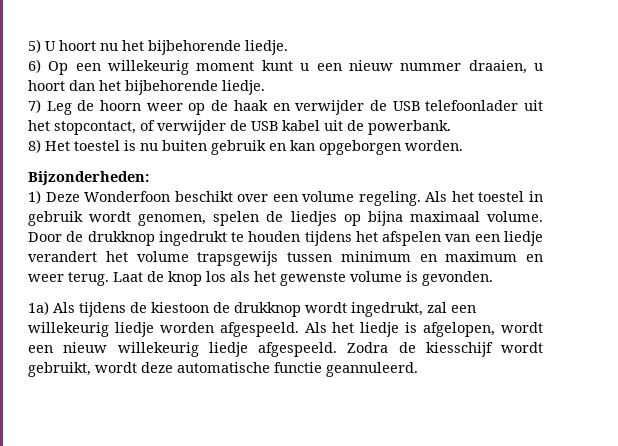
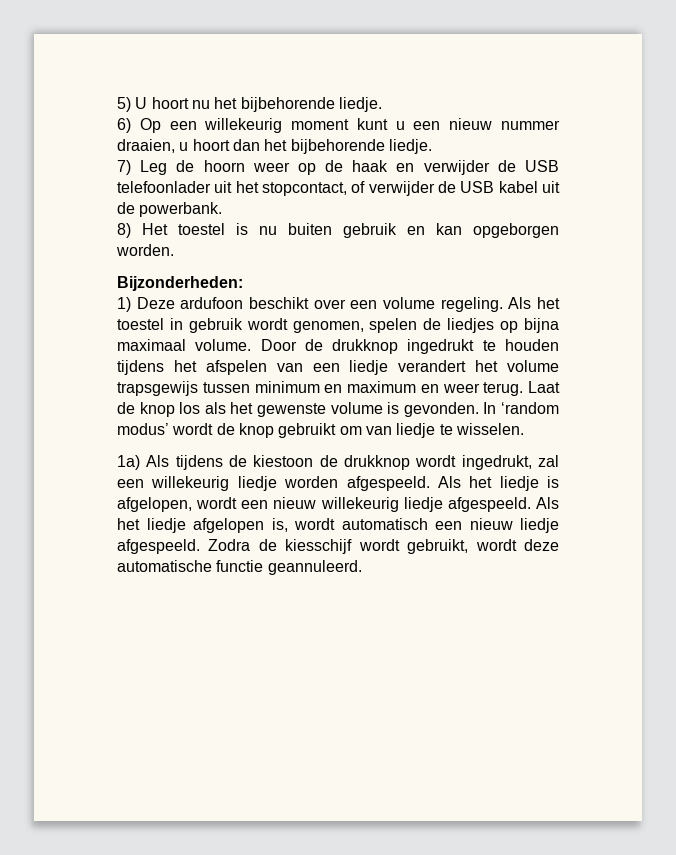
- 1) Deze Wonderfoon beschikt over een volume regeling.
+ 1) Deze ardufoon beschikt over een volume regeling.
+ In ‘random modus’ wordt de knop gebruikt om van liedje te wisselen.
+ Als het liedje afgelopen is, wordt automatisch een nieuw liedje afgespeeld.

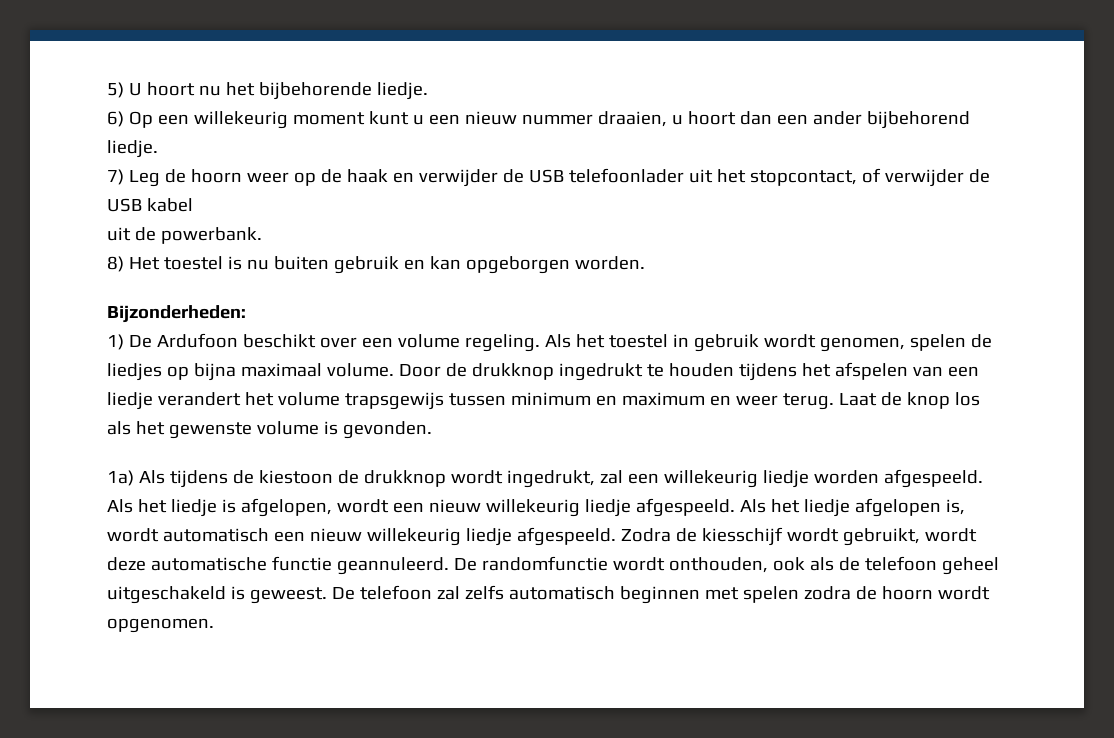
- 6) Op een willekeurig moment kunt u een nieuw nummer draaien, u hoort dan het bijbehorende liedje.
+ 6) Op een willekeurig moment kunt u een nieuw nummer draaien, u hoort dan een ander bijbehorend liedje.
- 7) Leg de hoorn weer op de haak en verwijder de USB telefoonlader uit het stopcontact, of verwijder de USB kabel uit de powerbank.
+ 7) Leg de hoorn weer op de haak en verwijder de USB telefoonlader uit het stopcontact, of verwijder de USB kabel
+ uit de powerbank.
- 1) Deze ardufoon beschikt over een volume regeling.
+ 1) De Ardufoon beschikt over een volume regeling.
- In ‘random modus’ wordt de knop gebruikt om van liedje te wisselen.
- Als het liedje afgelopen is, wordt automatisch een nieuw liedje afgespeeld.
+ Als het liedje afgelopen is, wordt automatisch een nieuw willekeurig liedje afgespeeld.
+ De randomfunctie wordt onthouden, ook als de telefoon geheel uitgeschakeld is geweest. De telefoon zal zelfs automatisch beginnen met spelen zodra de hoorn wordt opgenomen.

